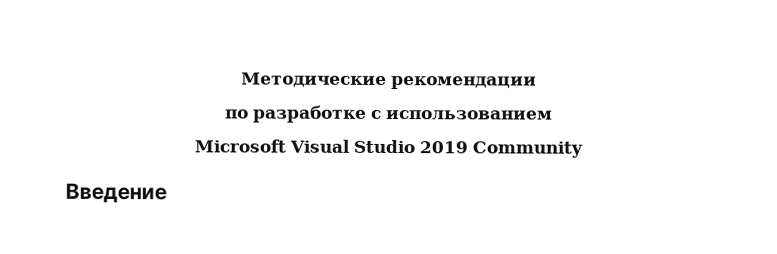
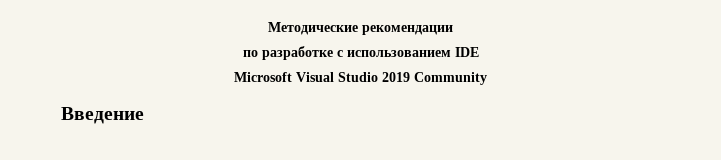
- по разработке с использованием
+ по разработке с использованием IDE

